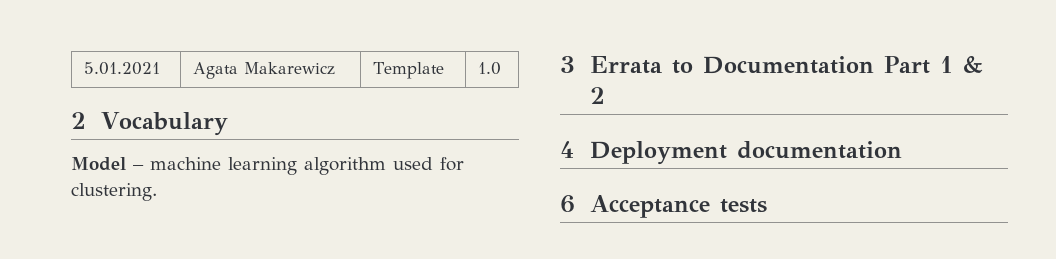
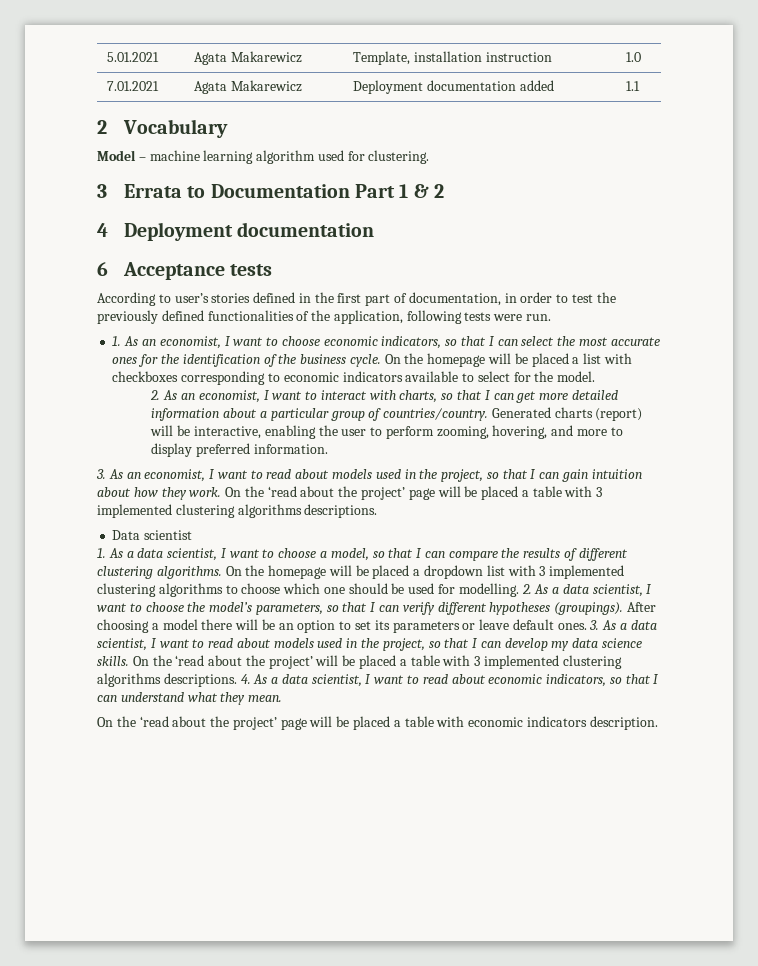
- 5.01.2021 | Agata Makarewicz | Template | 1.0
+ 5.01.2021 | Agata Makarewicz | Template, installation instruction | 1.0
+ 7.01.2021 | Agata Makarewicz | Deployment documentation added | 1.1
+ According to user’s stories defined in the first part of documentation, in order to test the previously defined functionalities of the application, following tests were run.
+ 1. As an economist, I want to choose economic indicators, so that I can select the most accurate ones for the identification of the business cycle. On the homepage will be placed a list with checkboxes corresponding to economic indicators available to select for the model.
+ 2. As an economist, I want to interact with charts, so that I can get more detailed information about a particular group of countries/country. Generated charts (report) will be interactive, enabling the user to perform zooming, hovering, and more to display preferred information.
+ 3. As an economist, I want to read about models used in the project, so that I can gain intuition about how they work. On the ‘read about the project’ page will be placed a table with 3 implemented clustering algorithms descriptions.
+ Data scientist
+ 1. As a data scientist, I want to choose a model, so that I can compare the results of different clustering algorithms. On the homepage will be placed a dropdown list with 3 implemented clustering algorithms to choose which one should be used for modelling. 2. As a data scientist, I want to choose the model’s parameters, so that I can verify different hypotheses (groupings). After choosing a model there will be an option to set its parameters or leave default ones. 3. As a data scientist, I want to read about models used in the project, so that I can develop my data science skills. On the ‘read about the project’ will be placed a table with 3 implemented clustering algorithms descriptions. 4. As a data scientist, I want to read about economic indicators, so that I can understand what they mean.
+ On the ‘read about the project’ page will be placed a table with economic indicators description.

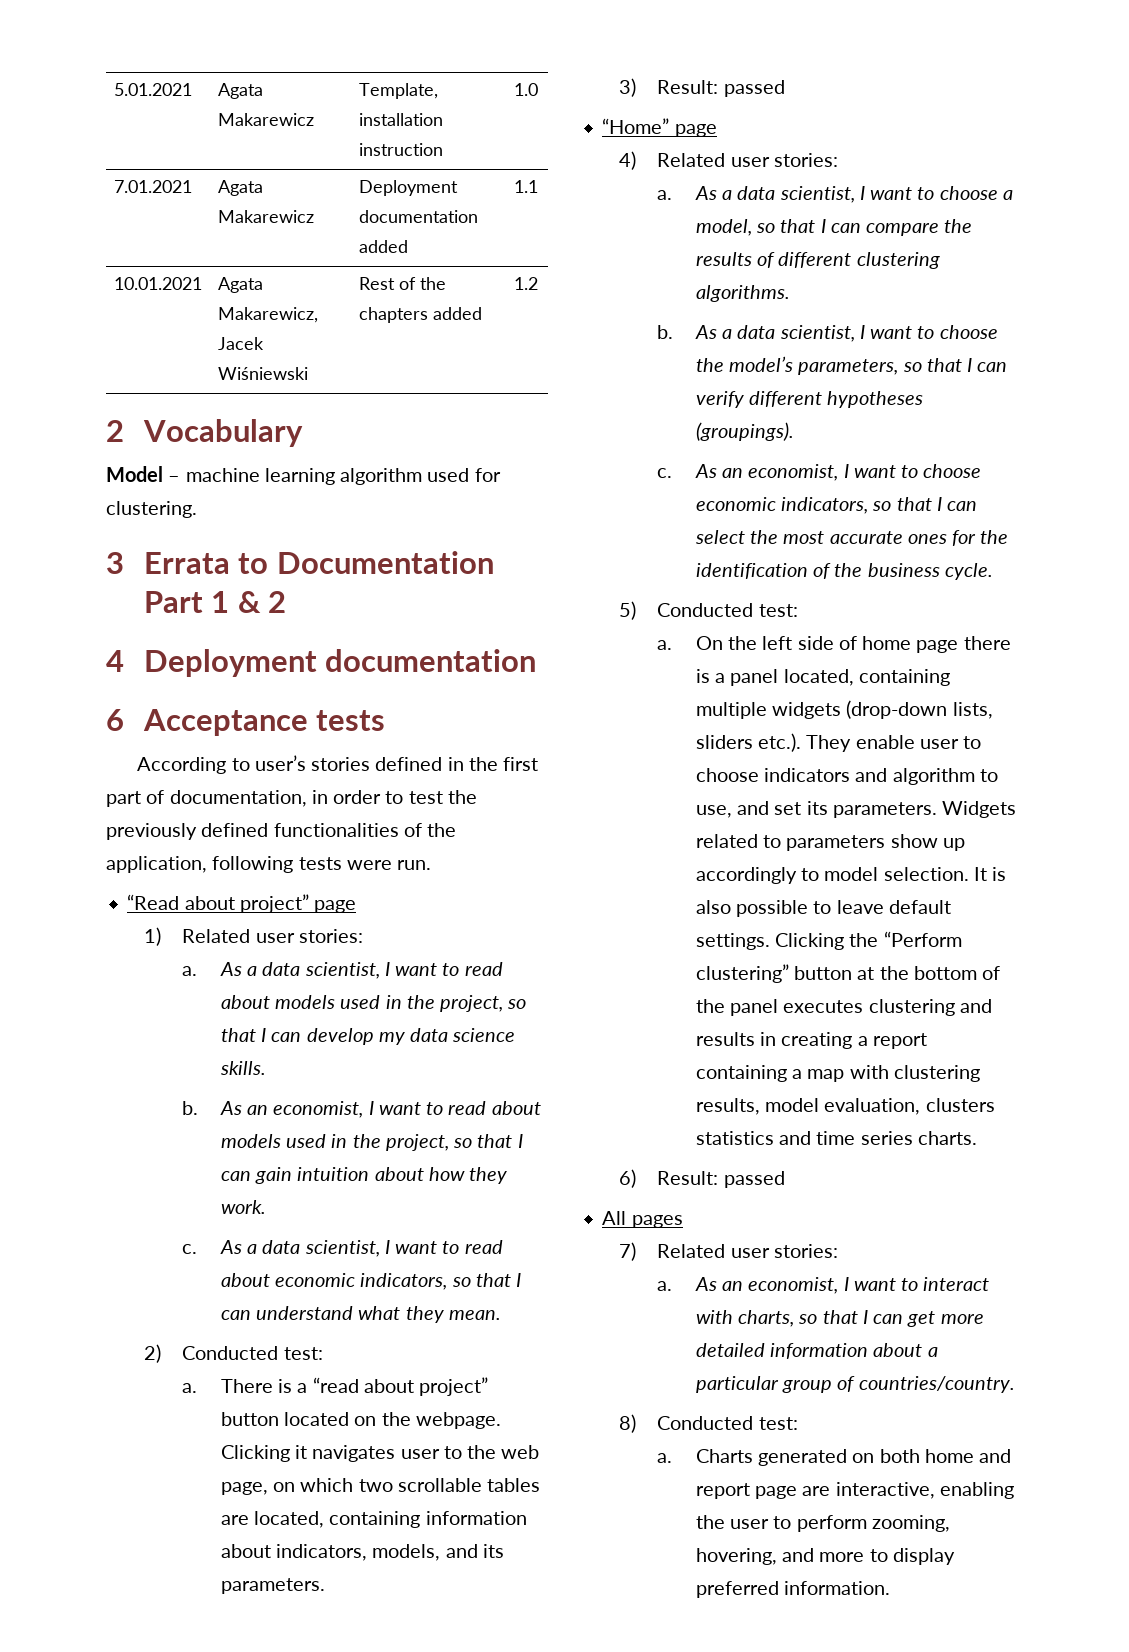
+ 10.01.2021 | Agata Makarewicz, Jacek Wiśniewski | Rest of the chapters added | 1.2
- 1. As an economist, I want to choose economic indicators, so that I can select the most accurate ones for the identification of the business cycle. On the homepage will be placed a list with checkboxes corresponding to economic indicators available to select for the model.
- 2. As an economist, I want to interact with charts, so that I can get more detailed information about a particular group of countries/country. Generated charts (report) will be interactive, enabling the user to perform zooming, hovering, and more to display preferred information.
+ “Read about project” page
+ 1) Related user stories:
+ a. As a data scientist, I want to read about models used in the project, so that I can develop my data science skills.
+ b. As an economist, I want to read about models used in the project, so that I can gain intuition about how they work.
+ c. As a data scientist, I want to read about economic indicators, so that I can understand what they mean.
+ 2) Conducted test:
+ a. There is a “read about project” button located on the webpage. Clicking it navigates user to the web page, on which two scrollable tables are located, containing information about indicators, models, and its parameters.
+ 3) Result: passed
+ “Home” page
+ 4) Related user stories:
+ a. As a data scientist, I want to choose a model, so that I can compare the results of different clustering algorithms.
+ b. As a data scientist, I want to choose the model’s parameters, so that I can verify different hypotheses (groupings).
+ c. As an economist, I want to choose economic indicators, so that I can select the most accurate ones for the identification of the business cycle.
+ 5) Conducted test:
+ a. On the left side of home page there is a panel located, containing multiple widgets (drop-down lists, sliders etc.). They enable user to choose indicators and algorithm to use, and set its parameters. Widgets related to parameters show up accordingly to model selection. It is also possible to leave default settings. Clicking the “Perform clustering” button at the bottom of the panel executes clustering and results in creating a report containing a map with clustering results, model evaluation, clusters statistics and time series charts.
+ 6) Result: passed
+ All pages
+ 7) Related user stories:
+ a. As an economist, I want to interact with charts, so that I can get more detailed information about a particular group of countries/country.
+ 8) Conducted test:
+ a. Charts generated on both home and report page are interactive, enabling the user to perform zooming, hovering, and more to display preferred information.
- 3. As an economist, I want to read about models used in the project, so that I can gain intuition about how they work. On the ‘read about the project’ page will be placed a table with 3 implemented clustering algorithms descriptions.
- Data scientist
- 1. As a data scientist, I want to choose a model, so that I can compare the results of different clustering algorithms. On the homepage will be placed a dropdown list with 3 implemented clustering algorithms to choose which one should be used for modelling. 2. As a data scientist, I want to choose the model’s parameters, so that I can verify different hypotheses (groupings). After choosing a model there will be an option to set its parameters or leave default ones. 3. As a data scientist, I want to read about models used in the project, so that I can develop my data science skills. On the ‘read about the project’ will be placed a table with 3 implemented clustering algorithms descriptions. 4. As a data scientist, I want to read about economic indicators, so that I can understand what they mean.
- On the ‘read about the project’ page will be placed a table with economic indicators description.

